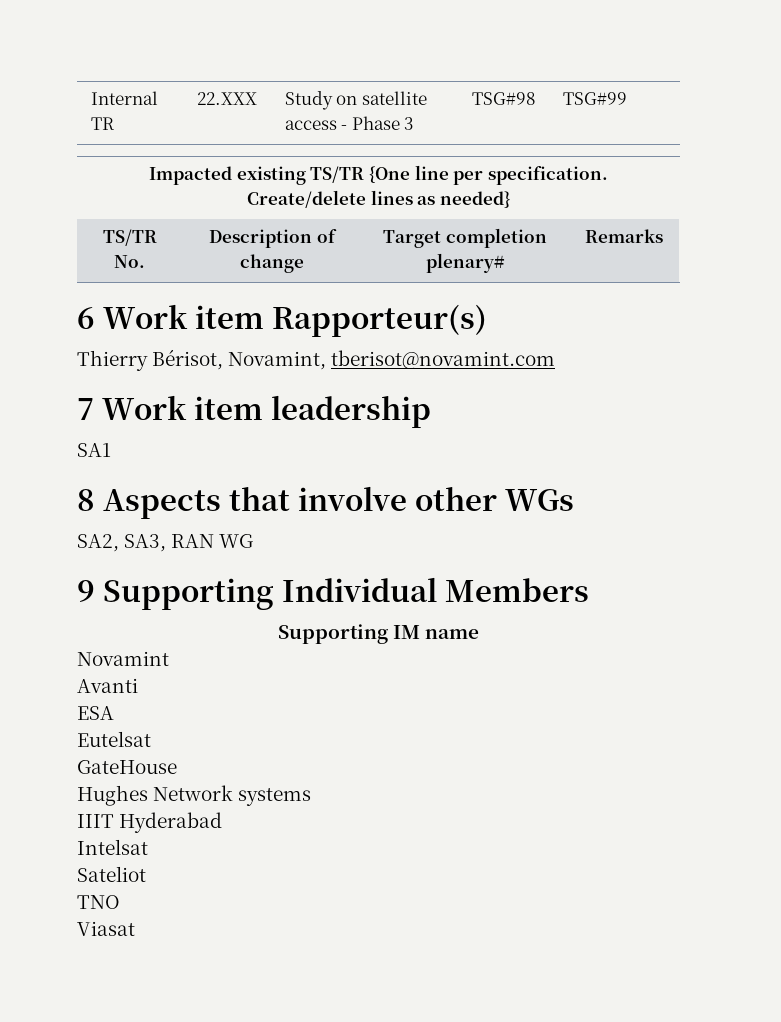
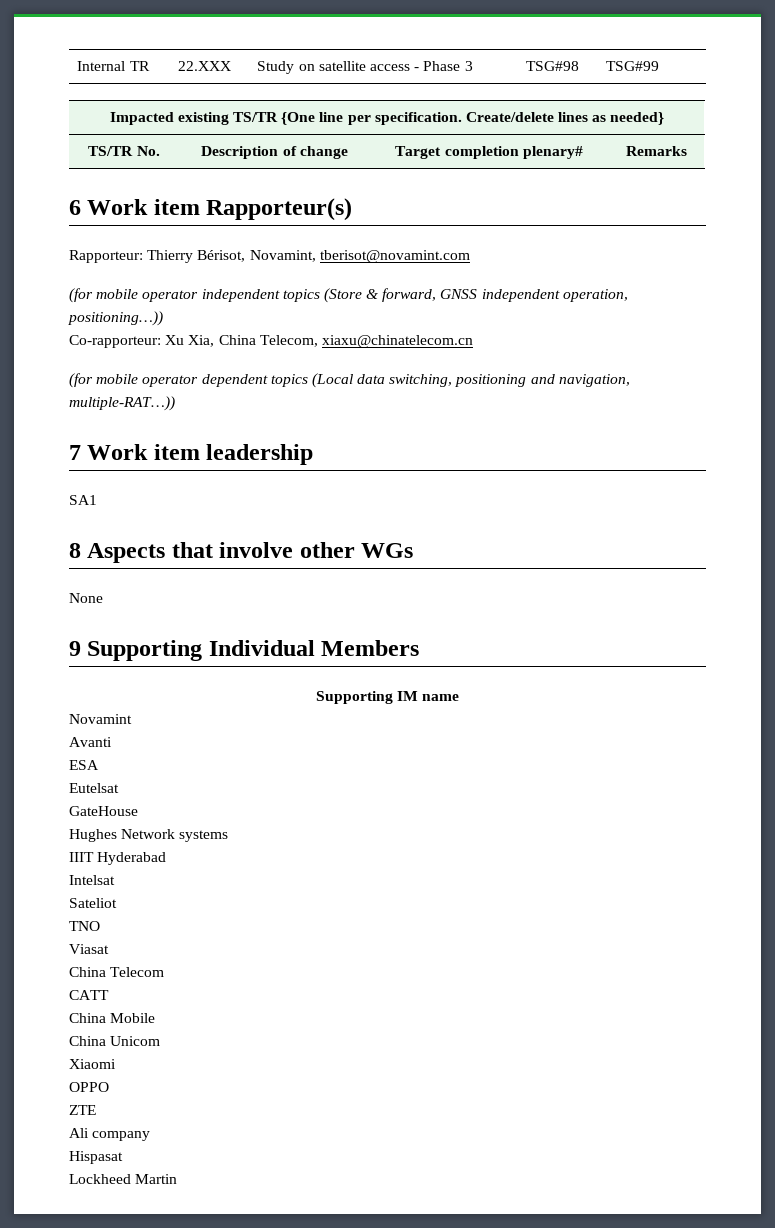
- Thierry Bérisot, Novamint, tberisot@novamint.com
+ Rapporteur: Thierry Bérisot, Novamint, tberisot@novamint.com
+ (for mobile operator independent topics (Store & forward, GNSS independent operation, positioning…))
+ Co-rapporteur: Xu Xia, China Telecom, xiaxu@chinatelecom.cn
+ (for mobile operator dependent topics (Local data switching, positioning and navigation, multiple-RAT…))
- SA2, SA3, RAN WG
+ None
+ China Telecom
+ CATT
+ China Mobile
+ China Unicom
+ Xiaomi
+ OPPO
+ ZTE
+ Ali company
+ Hispasat
+ Lockheed Martin

